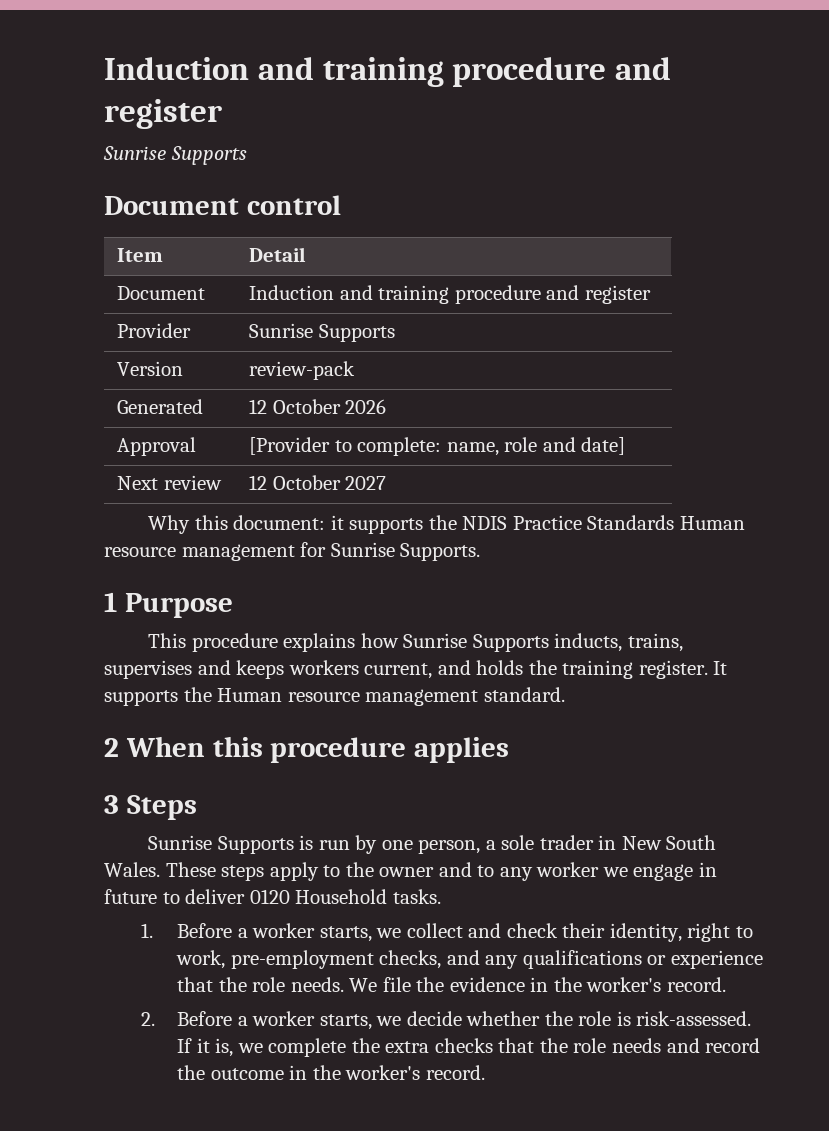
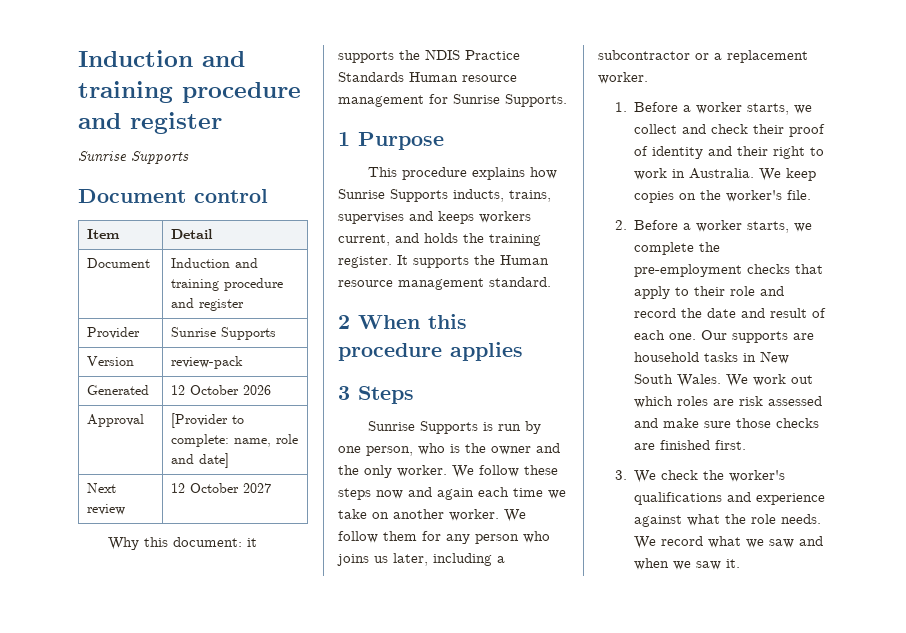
- Sunrise Supports is run by one person, a sole trader in New South Wales. These steps apply to the owner and to any worker we engage in future to deliver 0120 Household tasks.
+ Sunrise Supports is run by one person, who is the owner and the only worker. We follow these steps now and again each time we take on another worker. We follow them for any person who joins us later, including a subcontractor or a replacement worker.
- 1. Before a worker starts, we collect and check their identity, right to work, pre-employment checks, and any qualifications or experience that the role needs. We file the evidence in the worker's record.
+ 1. Before a worker starts, we collect and check their proof of identity and their right to work in Australia. We keep copies on the worker's file.
- 2. Before a worker starts, we decide whether the role is risk-assessed. If it is, we complete the extra checks that the role needs and record the outcome in the worker's record.
+ 2. Before a worker starts, we complete the pre-employment checks that apply to their role and record the date and result of each one. Our supports are household tasks in New South Wales. We work out which roles are risk assessed and make sure those checks are finished first.
+ 3. We check the worker's qualifications and experience against what the role needs. We record what we saw and when we saw it.

